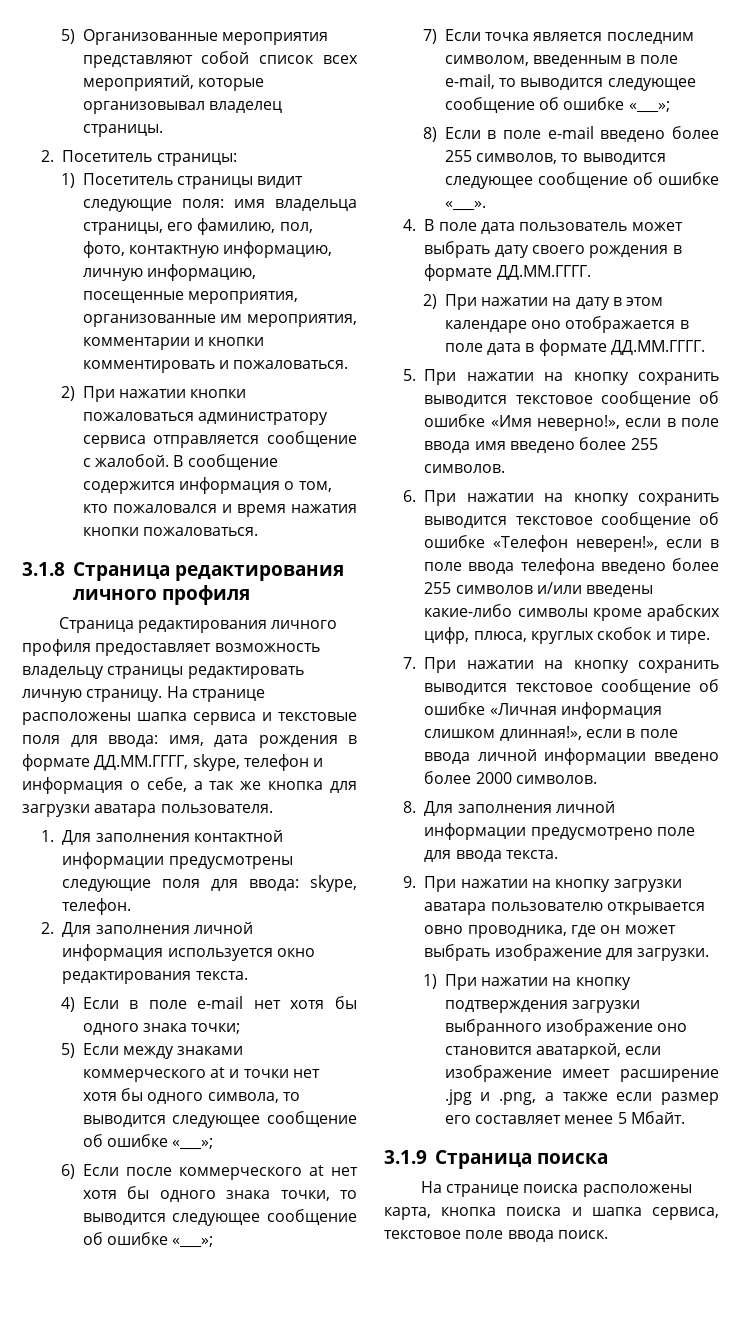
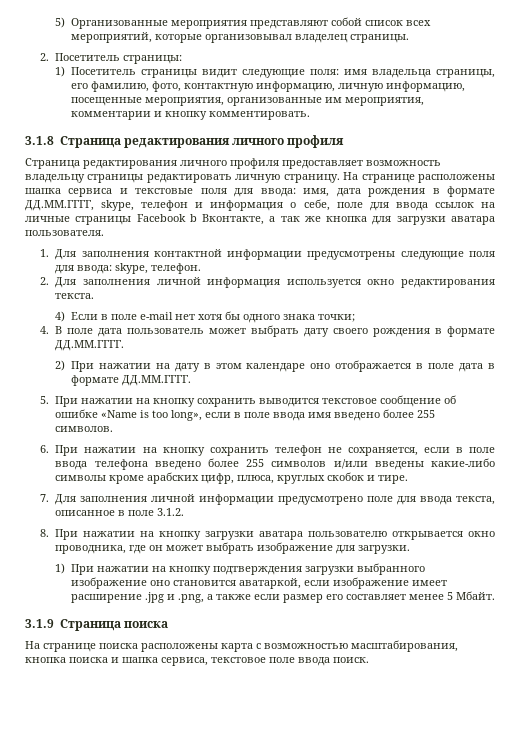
- 1) Посетитель страницы видит следующие поля: имя владельца страницы, его фамилию, пол, фото, контактную информацию, личную информацию, посещенные мероприятия, организованные им мероприятия, комментарии и кнопки комментировать и пожаловаться.
- 2) При нажатии кнопки пожаловаться администратору сервиса отправляется сообщение с жалобой. В сообщение содержится информация о том, кто пожаловался и время нажатия кнопки пожаловаться.
+ 1) Посетитель страницы видит следующие поля: имя владельца страницы, его фамилию, фото, контактную информацию, личную информацию, посещенные мероприятия, организованные им мероприятия, комментарии и кнопку комментировать.
- На странице расположены шапка сервиса и текстовые поля для ввода: имя, дата рождения в формате ДД.ММ.ГГГГ, skype, телефон и информация о себе, а так же кнопка для загрузки аватара пользователя.
+ На странице расположены шапка сервиса и текстовые поля для ввода: имя, дата рождения в формате ДД.ММ.ГГГГ, skype, телефон и информация о себе, поле для ввода ссылок на личные страницы Facebook b Вконтакте, а так же кнопка для загрузки аватара пользователя.
- 5) Если между знаками коммерческого at и точки нет хотя бы одного символа, то выводится следующее сообщение об ошибке «___»;
- 6) Если после коммерческого at нет хотя бы одного знака точки, то выводится следующее сообщение об ошибке «___»;
- 7) Если точка является последним символом, введенным в поле e-mail, то выводится следующее сообщение об ошибке «___»;
- 8) Если в поле e-mail введено более 255 символов, то выводится следующее сообщение об ошибке «___».
- 5. При нажатии на кнопку сохранить выводится текстовое сообщение об ошибке «Имя неверно!», если в поле ввода имя введено более 255 символов.
+ 5. При нажатии на кнопку сохранить выводится текстовое сообщение об ошибке «Name is too long», если в поле ввода имя введено более 255 символов.
- 6. При нажатии на кнопку сохранить выводится текстовое сообщение об ошибке «Телефон неверен!», если в поле ввода телефона введено более 255 символов и/или введены какие-либо символы кроме арабских цифр, плюса, круглых скобок и тире.
+ 6. При нажатии на кнопку сохранить телефон не сохраняется, если в поле ввода телефона введено более 255 символов и/или введены какие-либо символы кроме арабских цифр, плюса, круглых скобок и тире.
- 7. При нажатии на кнопку сохранить выводится текстовое сообщение об ошибке «Личная информация слишком длинная!», если в поле ввода личной информации введено более 2000 символов.
- 8. Для заполнения личной информации предусмотрено поле для ввода текста.
- 9. При нажатии на кнопку загрузки аватара пользователю открывается овно проводника, где он может выбрать изображение для загрузки.
+ 7. Для заполнения личной информации предусмотрено поле для ввода текста, описанное в поле 3.1.2.
+ 8. При нажатии на кнопку загрузки аватара пользователю открывается окно проводника, где он может выбрать изображение для загрузки.
- На странице поиска расположены карта, кнопка поиска и шапка сервиса, текстовое поле ввода поиск.
+ На странице поиска расположены карта с возможностью масштабирования, кнопка поиска и шапка сервиса, текстовое поле ввода поиск.

